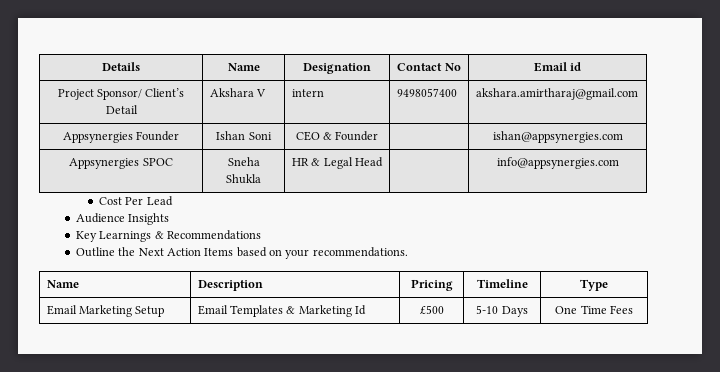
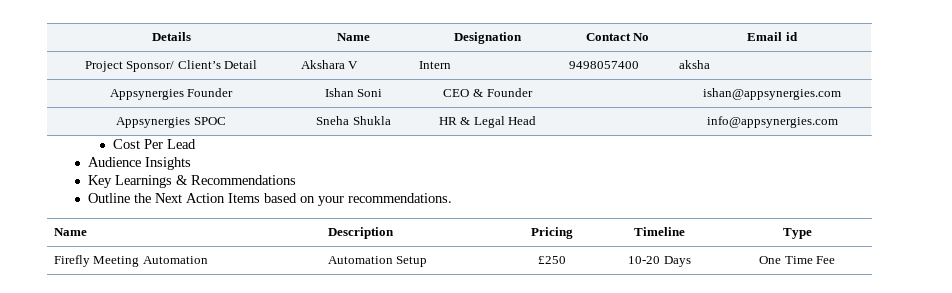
- Project Sponsor/ Client’s Detail | Akshara V | intern | 9498057400 | akshara.amirtharaj@gmail.com
+ Project Sponsor/ Client’s Detail | Akshara V | Intern | 9498057400 | aksha
- Email Marketing Setup | Email Templates & Marketing Id | £500 | 5-10 Days | One Time Fees
+ Firefly Meeting Automation | Automation Setup | £250 | 10-20 Days | One Time Fee

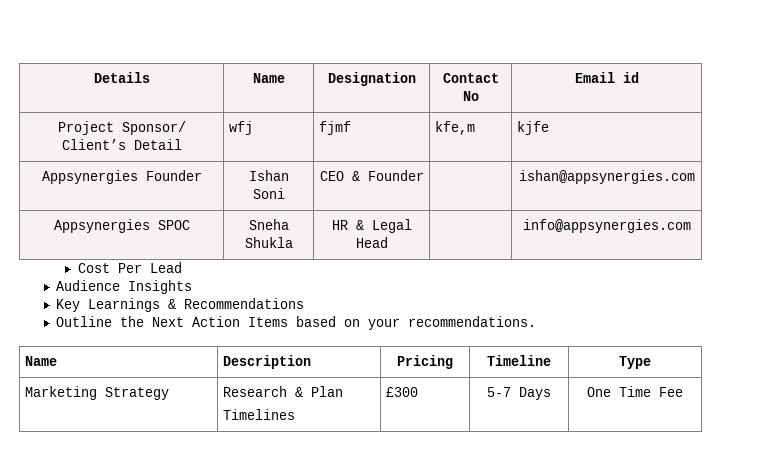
- Project Sponsor/ Client’s Detail | Akshara V | Intern | 9498057400 | aksha
+ Project Sponsor/ Client’s Detail | wfj | fjmf | kfe,m | kjfe
- Firefly Meeting Automation | Automation Setup | £250 | 10-20 Days | One Time Fee
+ Marketing Strategy | Research & Plan
+ Timelines | £300 | 5-7 Days | One Time Fee

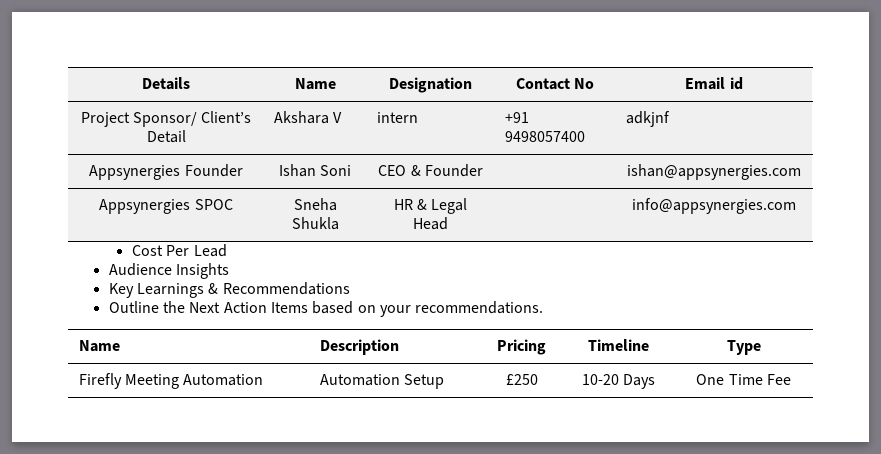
- Project Sponsor/ Client’s Detail | wfj | fjmf | kfe,m | kjfe
+ Project Sponsor/ Client’s Detail | Akshara V | intern | +91 9498057400 | adkjnf
- Marketing Strategy | Research & Plan
- Timelines | £300 | 5-7 Days | One Time Fee
+ Firefly Meeting Automation | Automation Setup | £250 | 10-20 Days | One Time Fee

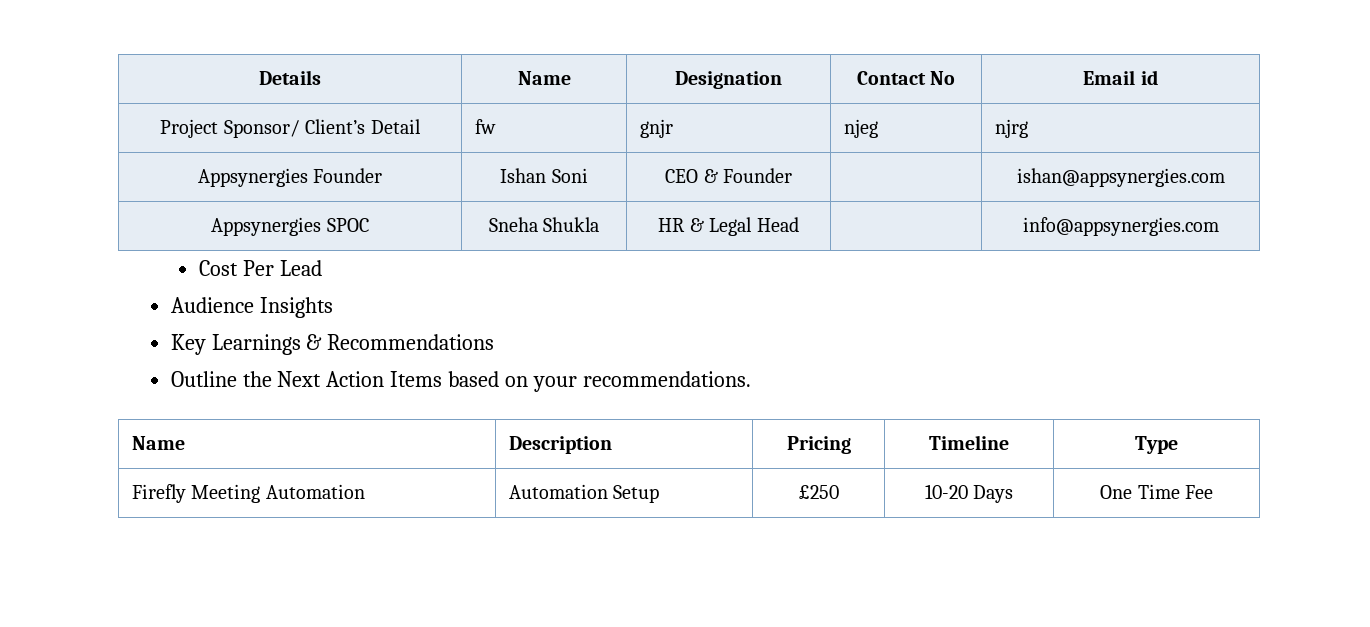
- Project Sponsor/ Client’s Detail | Akshara V | intern | +91 9498057400 | adkjnf
+ Project Sponsor/ Client’s Detail | fw | gnjr | njeg | njrg

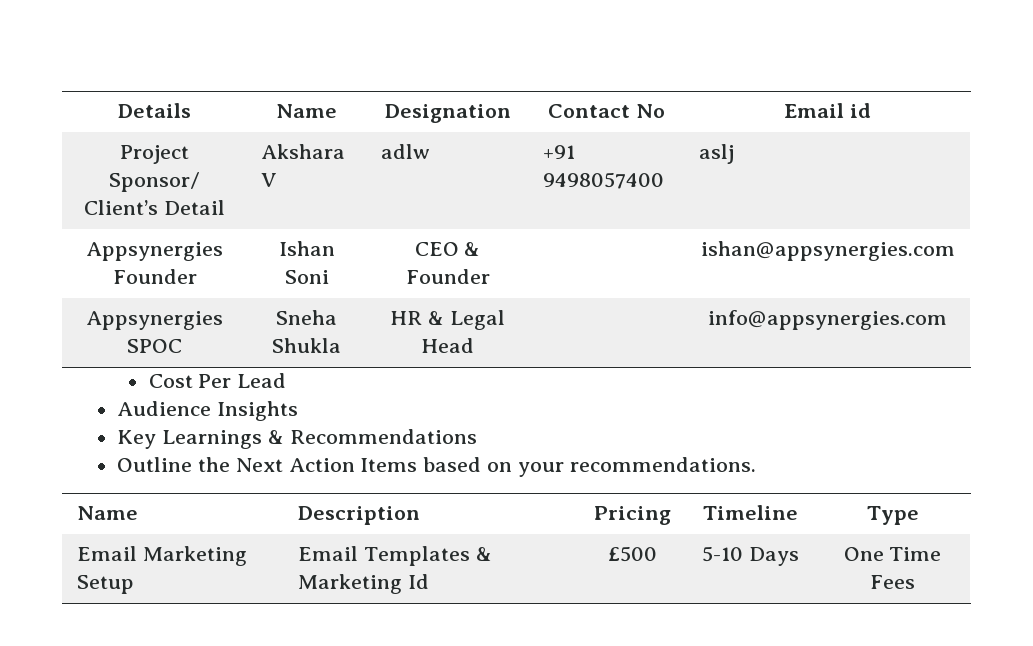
- Project Sponsor/ Client’s Detail | fw | gnjr | njeg | njrg
+ Project Sponsor/ Client’s Detail | Akshara V | adlw | +91 9498057400 | aslj
- Firefly Meeting Automation | Automation Setup | £250 | 10-20 Days | One Time Fee
+ Email Marketing Setup | Email Templates & Marketing Id | £500 | 5-10 Days | One Time Fees

